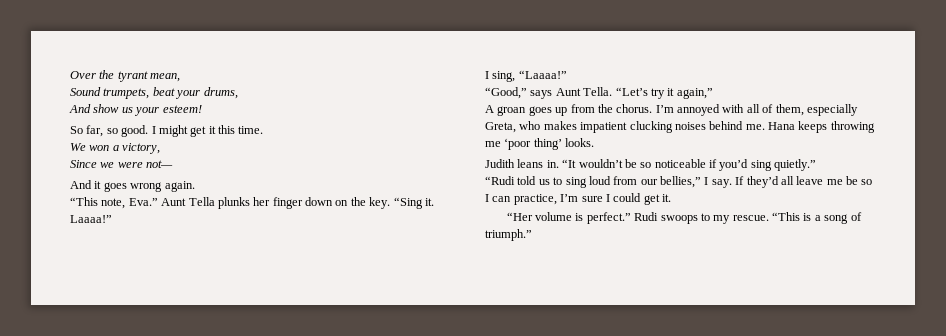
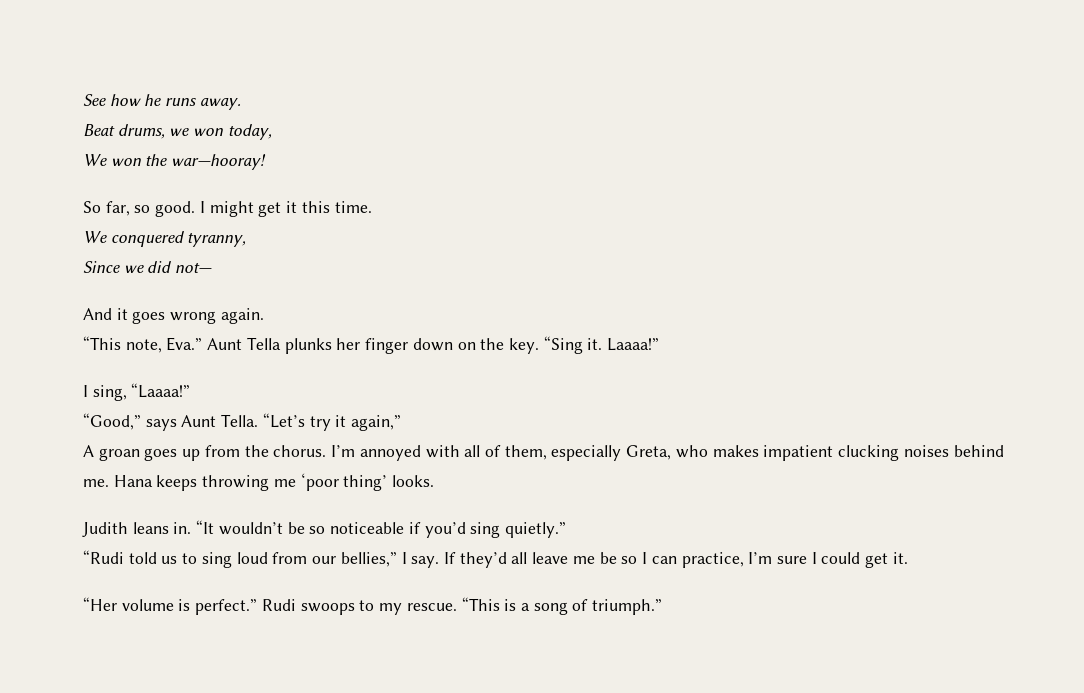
- Over the tyrant mean,
- Sound trumpets, beat your drums,
- And show us your esteem!
+ See how he runs away.
+ Beat drums, we won today,
+ We won the war—hooray!
- We won a victory,
+ We conquered tyranny,
- Since we were not—
+ Since we did not—

